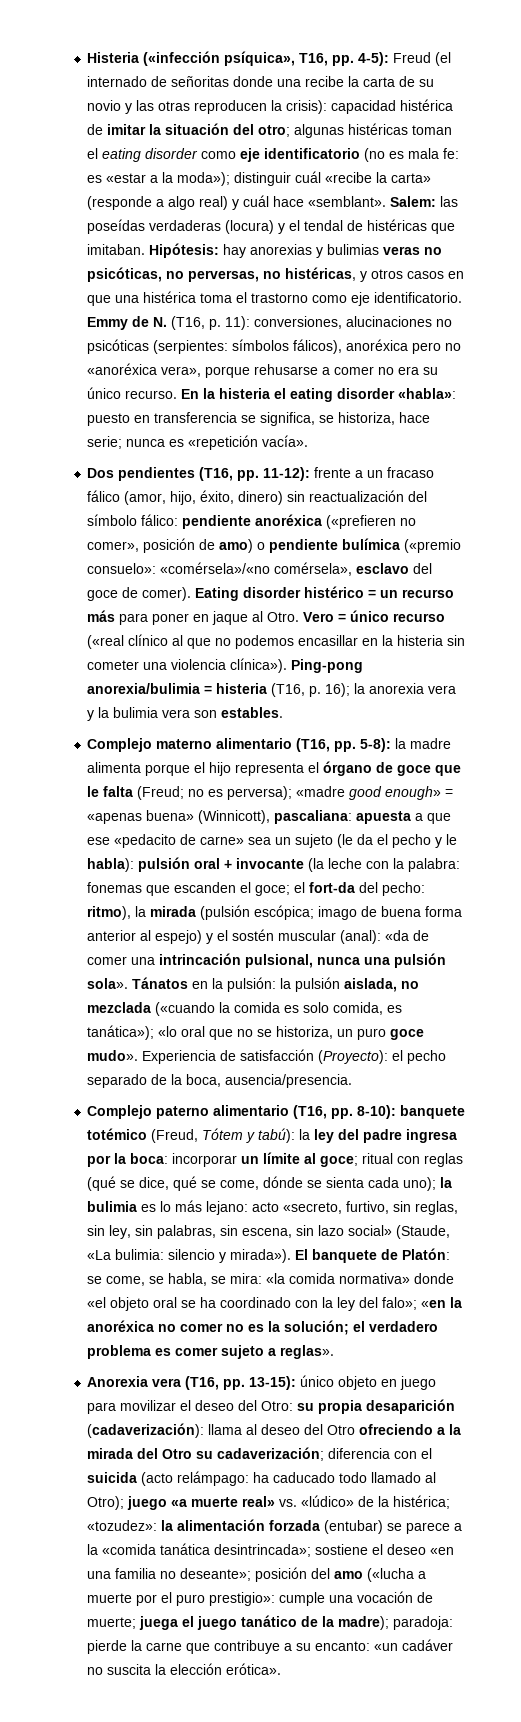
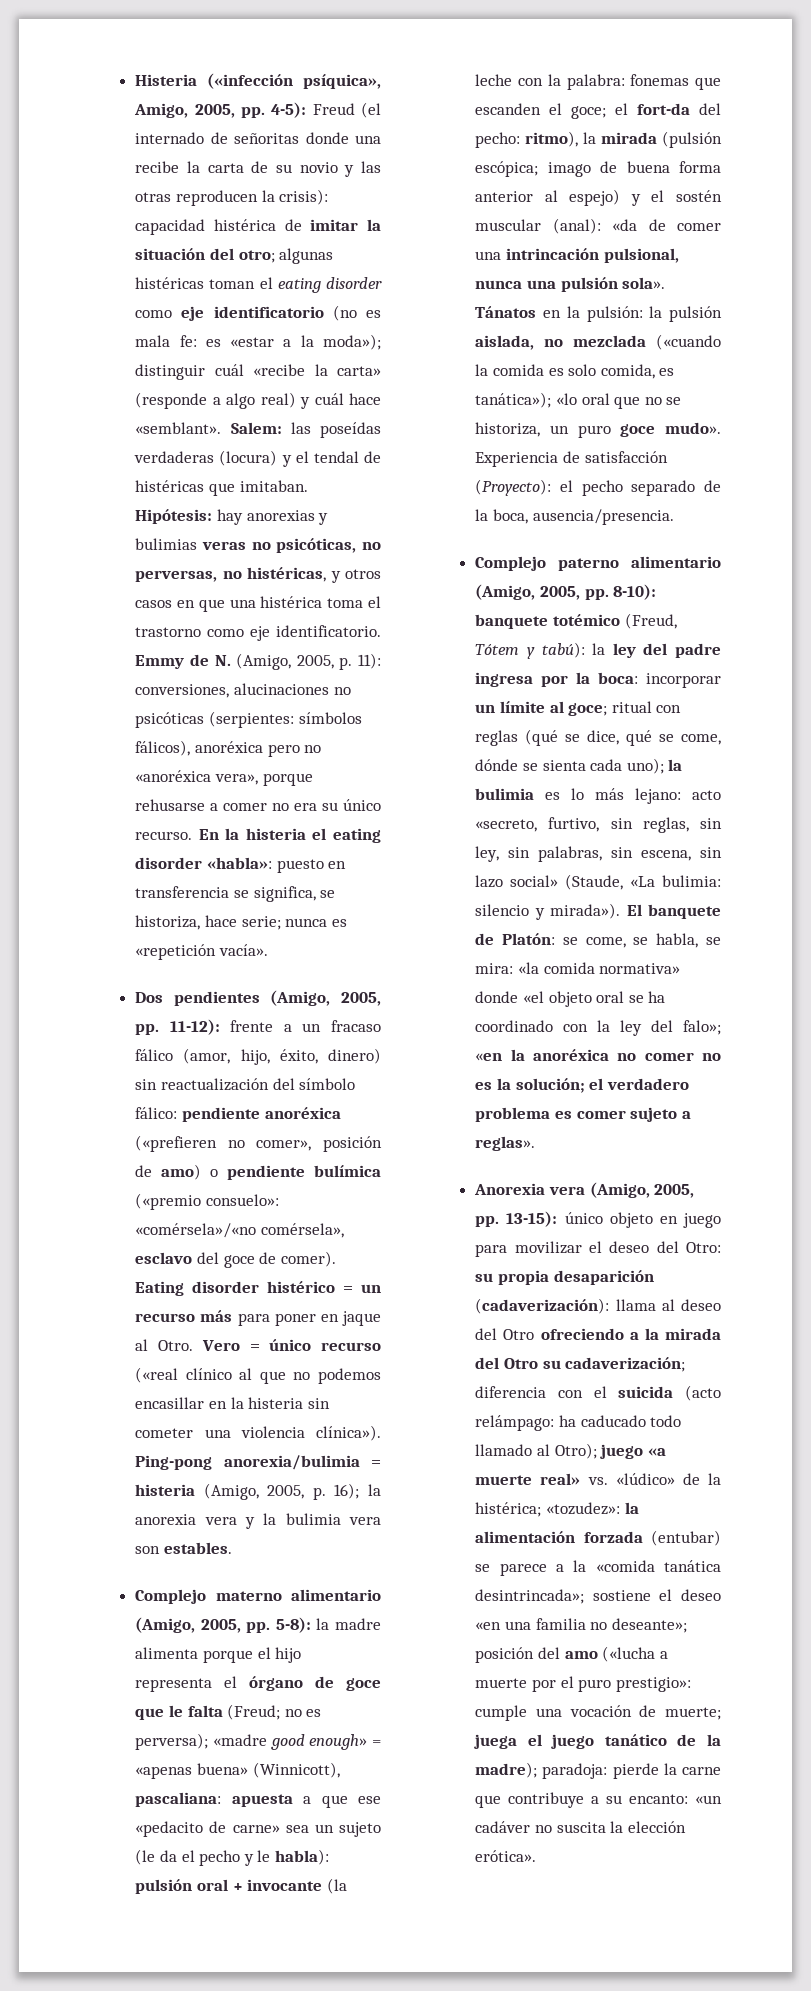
- Histeria («infección psíquica», T16, pp. 4-5):
+ Histeria («infección psíquica», Amigo, 2005, pp. 4-5):
- Emmy de N. (T16, p. 11): conversiones, alucinaciones no psicóticas (serpientes: símbolos fálicos), anoréxica pero no «anoréxica vera», porque rehusarse a comer no era su único recurso.
+ Emmy de N. (Amigo, 2005, p. 11): conversiones, alucinaciones no psicóticas (serpientes: símbolos fálicos), anoréxica pero no «anoréxica vera», porque rehusarse a comer no era su único recurso.
- Dos pendientes (T16, pp. 11-12): frente a un fracaso fálico (amor, hijo, éxito, dinero) sin reactualización del símbolo fálico: pendiente anoréxica («prefieren no comer», posición de amo) o pendiente bulímica («premio consuelo»: «comérsela»/«no comérsela», esclavo del goce de comer).
+ Dos pendientes (Amigo, 2005, pp. 11-12): frente a un fracaso fálico (amor, hijo, éxito, dinero) sin reactualización del símbolo fálico: pendiente anoréxica («prefieren no comer», posición de amo) o pendiente bulímica («premio consuelo»: «comérsela»/«no comérsela», esclavo del goce de comer).
- Ping-pong anorexia/bulimia = histeria (T16, p. 16); la anorexia vera y la bulimia vera son estables.
+ Ping-pong anorexia/bulimia = histeria (Amigo, 2005, p. 16); la anorexia vera y la bulimia vera son estables.
- Complejo materno alimentario (T16, pp. 5-8):
+ Complejo materno alimentario (Amigo, 2005, pp. 5-8):
- Complejo paterno alimentario (T16, pp. 8-10):
+ Complejo paterno alimentario (Amigo, 2005, pp. 8-10):
- Anorexia vera (T16, pp. 13-15):
+ Anorexia vera (Amigo, 2005, pp. 13-15):

